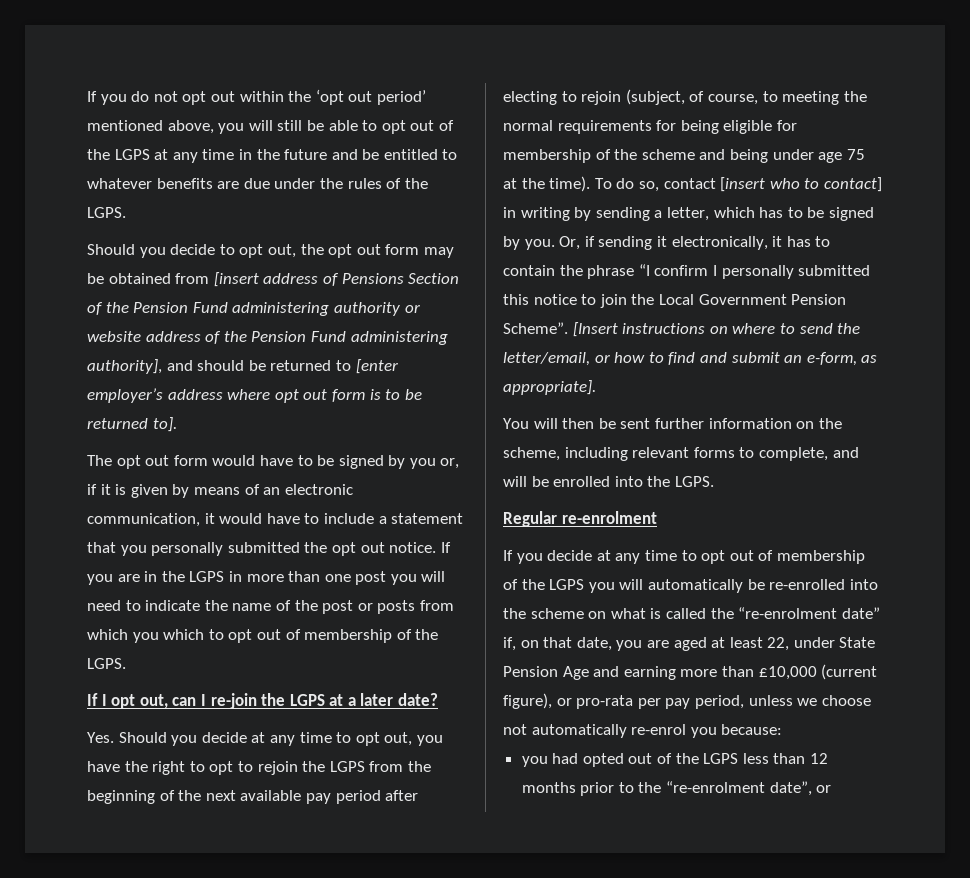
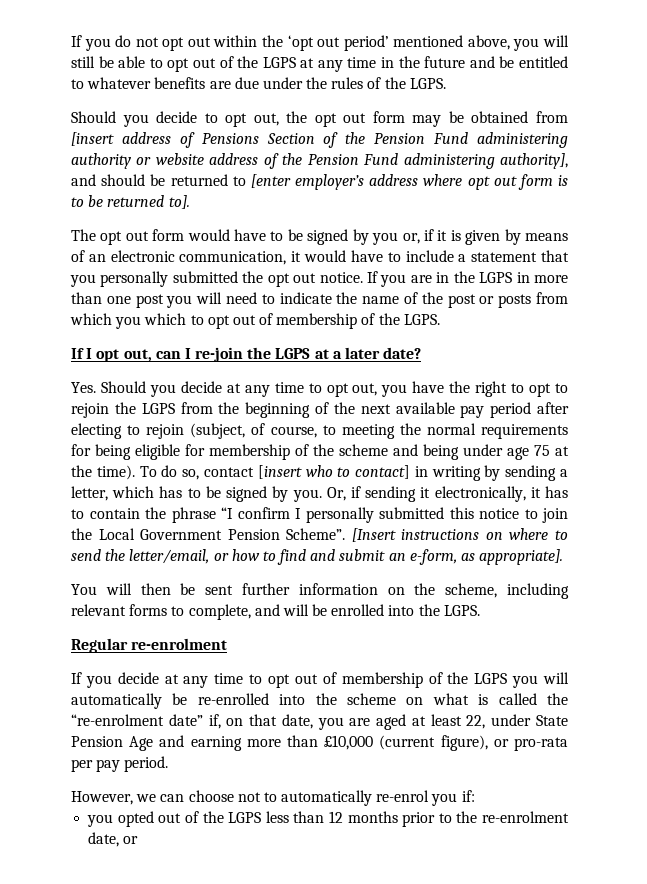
- If you decide at any time to opt out of membership of the LGPS you will automatically be re-enrolled into the scheme on what is called the “re-enrolment date” if, on that date, you are aged at least 22, under State Pension Age and earning more than £10,000 (current figure), or pro-rata per pay period, unless we choose not automatically re-enrol you because:
- you had opted out of the LGPS less than 12 months prior to the “re-enrolment date”, or
+ If you decide at any time to opt out of membership of the LGPS you will automatically be re-enrolled into the scheme on what is called the “re-enrolment date” if, on that date, you are aged at least 22, under State Pension Age and earning more than £10,000 (current figure), or pro-rata per pay period.
+ However, we can choose not to automatically re-enrol you if:
+ you opted out of the LGPS less than 12 months prior to the re-enrolment date, or

